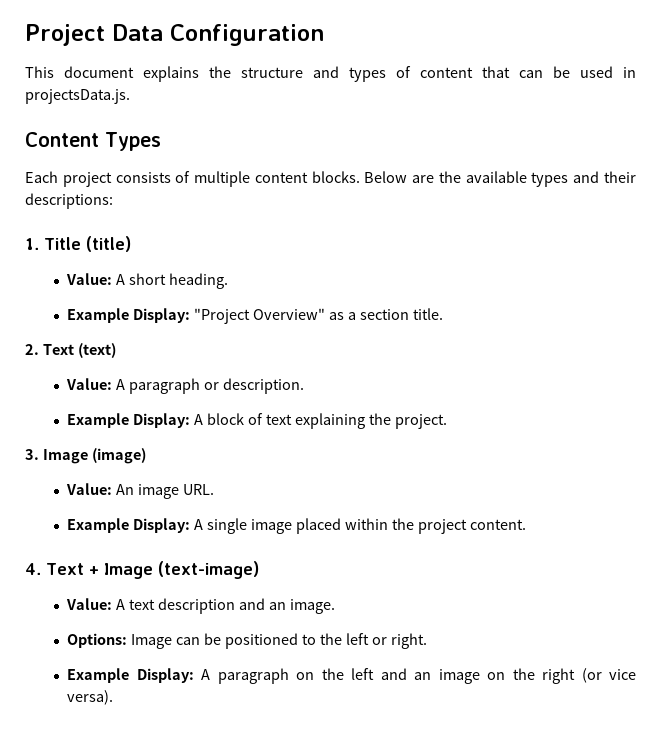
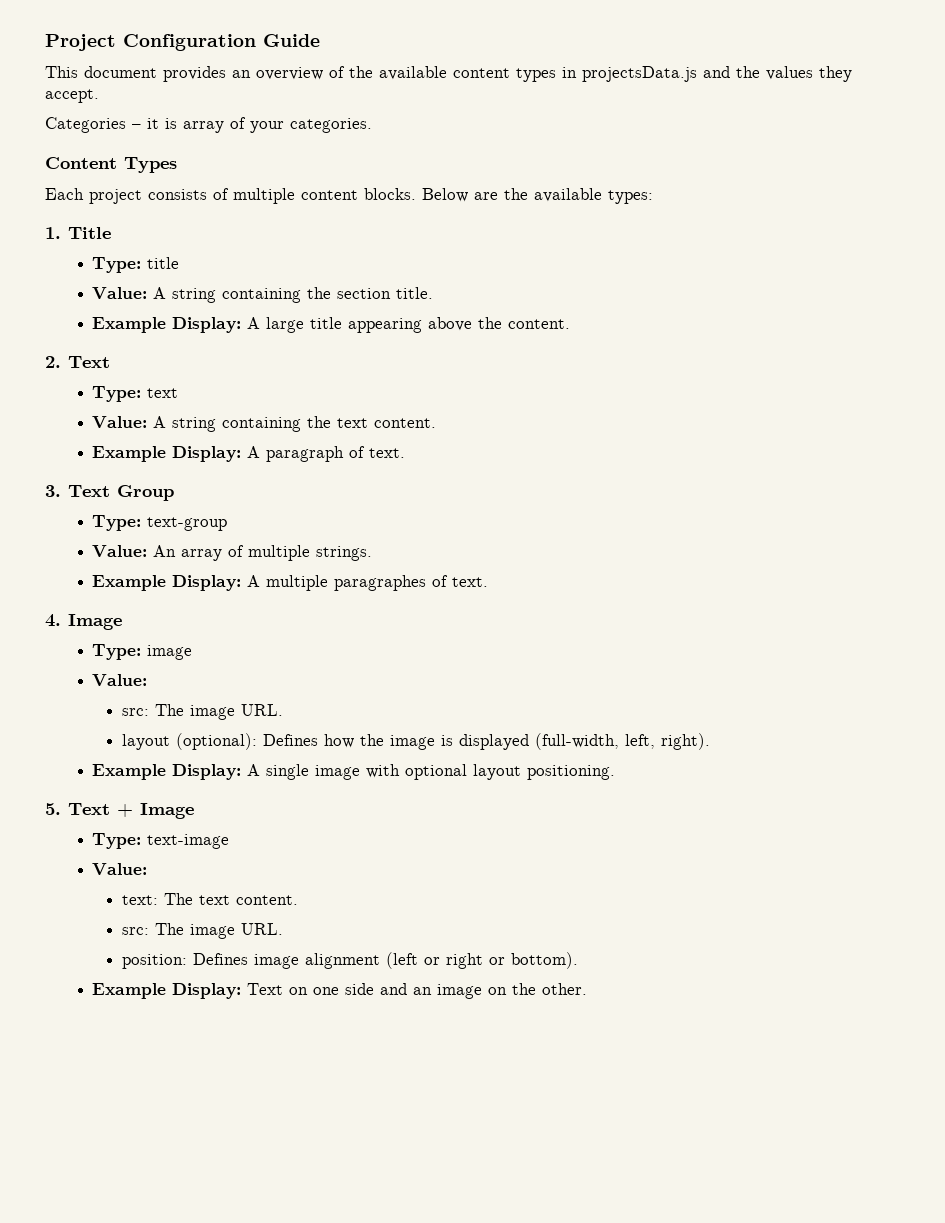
- Project Data Configuration
+ Project Configuration Guide
- This document explains the structure and types of content that can be used in projectsData.js.
+ This document provides an overview of the available content types in projectsData.js and the values they accept.
+ Categories – it is array of your categories.
- Below are the available types and their descriptions:
+ Below are the available types:
- 1. Title (title)
- Value: A short heading.
- Example Display: "Project Overview" as a section title.
- 2. Text (text)
- Value: A paragraph or description.
- Example Display: A block of text explaining the project.
- 3. Image (image)
- Value: An image URL.
+ 1. Title
+ Type: title
+ Value: A string containing the section title.
+ Example Display: A large title appearing above the content.
+ 2. Text
+ Type: text
+ Value: A string containing the text content.
+ Example Display: A paragraph of text.
+ 3. Text Group
+ Type: text-group
+ Value: An array of multiple strings.
+ Example Display: A multiple paragraphes of text.
+ 4. Image
+ Type: image
+ Value:
+ src: The image URL.
+ layout (optional): Defines how the image is displayed (full-width, left, right).
- Example Display: A single image placed within the project content.
- 4. Text + Image (text-image)
- Value: A text description and an image.
- Options: Image can be positioned to the left or right.
- Example Display: A paragraph on the left and an image on the right (or vice versa).
+ Example Display: A single image with optional layout positioning.
+ 5. Text + Image
+ Type: text-image
+ Value:
+ text: The text content.
+ src: The image URL.
+ position: Defines image alignment (left or right or bottom).
+ Example Display: Text on one side and an image on the other.

